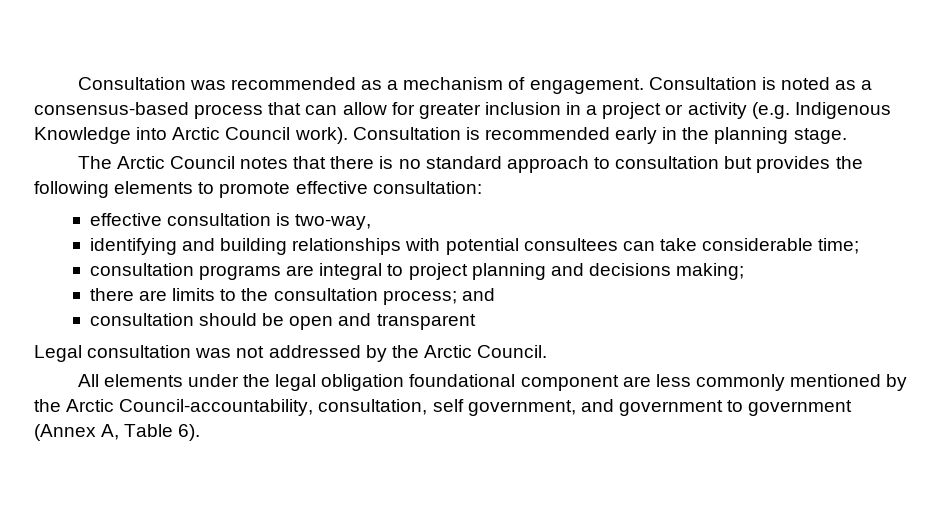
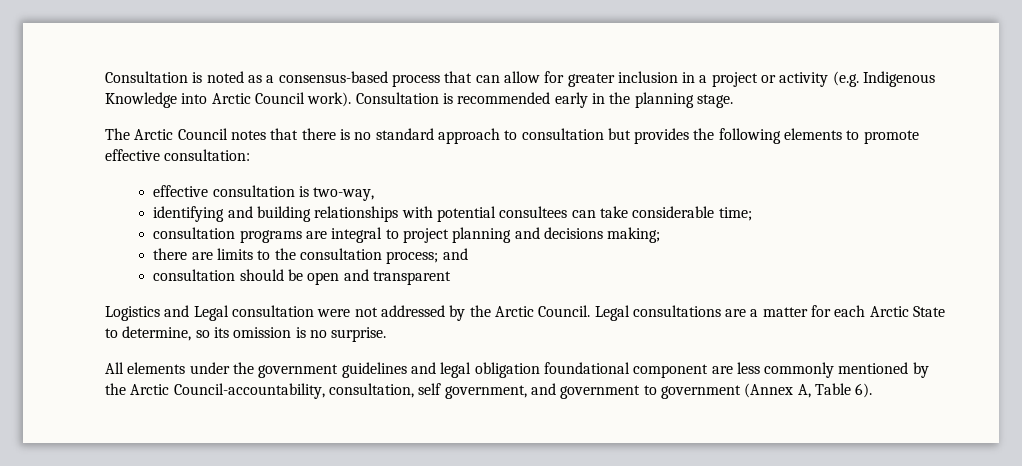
- Consultation was recommended as a mechanism of engagement. Consultation is noted as a consensus-based process that can allow for greater inclusion in a project or activity (e.g. Indigenous Knowledge into Arctic Council work).
+ Consultation is noted as a consensus-based process that can allow for greater inclusion in a project or activity (e.g. Indigenous Knowledge into Arctic Council work).
- Legal consultation was not addressed by the Arctic Council.
+ Logistics and Legal consultation were not addressed by the Arctic Council. Legal consultations are a matter for each Arctic State to determine, so its omission is no surprise.
- All elements under the legal obligation foundational component are less commonly mentioned by the Arctic Council-accountability, consultation, self government, and government to government (Annex A, Table 6).
+ All elements under the government guidelines and legal obligation foundational component are less commonly mentioned by the Arctic Council-accountability, consultation, self government, and government to government (Annex A, Table 6).

